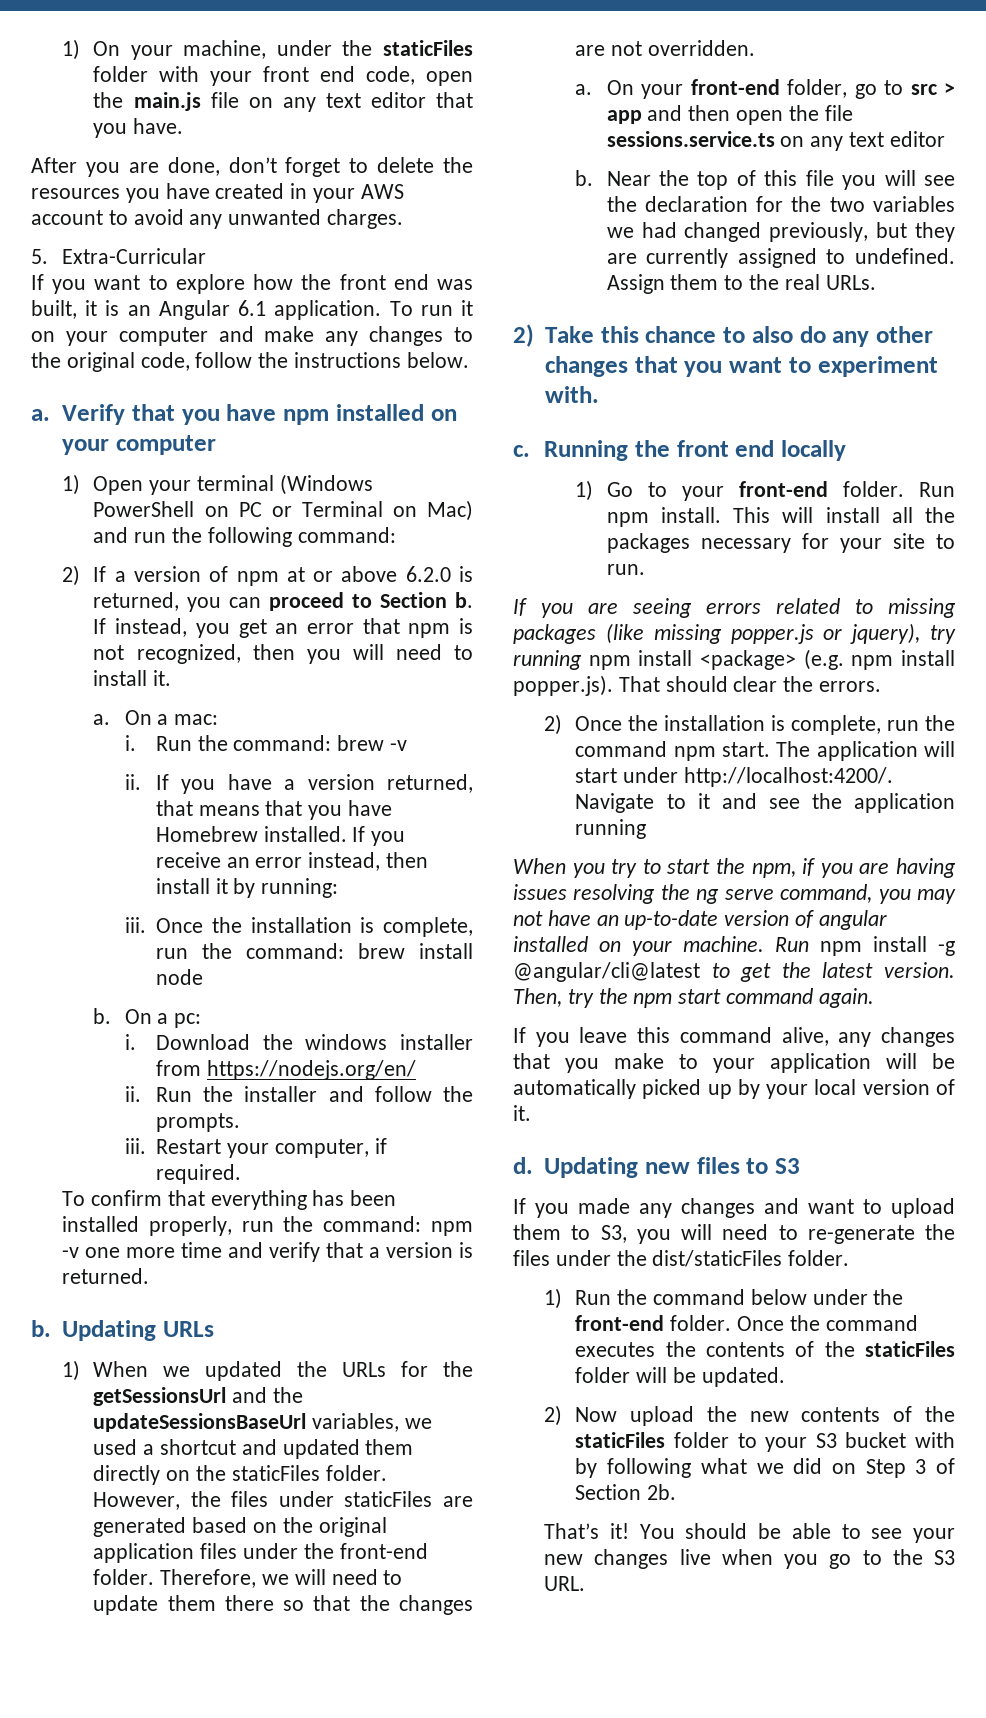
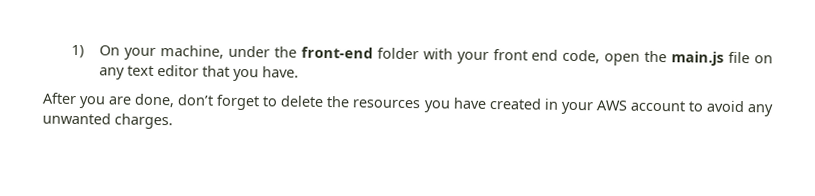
- 1) On your machine, under the staticFiles folder with your front end code, open the main.js file on any text editor that you have.
+ 1) On your machine, under the front-end folder with your front end code, open the main.js file on any text editor that you have.
- 5. Extra-Curricular
- If you want to explore how the front end was built, it is an Angular 6.1 application. To run it on your computer and make any changes to the original code, follow the instructions below.
- a. Verify that you have npm installed on your computer
- 1) Open your terminal (Windows PowerShell on PC or Terminal on Mac) and run the following command:
- 2) If a version of npm at or above 6.2.0 is returned, you can proceed to Section b. If instead, you get an error that npm is not recognized, then you will need to install it.
- a. On a mac:
- i. Run the command: brew -v
- ii. If you have a version returned, that means that you have Homebrew installed. If you receive an error instead, then install it by running:
- iii. Once the installation is complete, run the command: brew install node
- b. On a pc:
- i. Download the windows installer from https://nodejs.org/en/
- ii. Run the installer and follow the prompts.
- iii. Restart your computer, if required.
- To confirm that everything has been installed properly, run the command: npm -v one more time and verify that a version is returned.
- b. Updating URLs
- 1) When we updated the URLs for the getSessionsUrl and the updateSessionsBaseUrl variables, we used a shortcut and updated them directly on the staticFiles folder. However, the files under staticFiles are generated based on the original application files under the front-end folder. Therefore, we will need to update them there so that the changes are not overridden.
- a. On your front-end folder, go to src > app and then open the file sessions.service.ts on any text editor
- b. Near the top of this file you will see the declaration for the two variables we had changed previously, but they are currently assigned to undefined. Assign them to the real URLs.
- 2) Take this chance to also do any other changes that you want to experiment with.
- c. Running the front end locally
- 1) Go to your front-end folder. Run npm install. This will install all the packages necessary for your site to run.
- If you are seeing errors related to missing packages (like missing popper.js or jquery), try running npm install <package> (e.g. npm install popper.js). That should clear the errors.
- 2) Once the installation is complete, run the command npm start. The application will start under http://localhost:4200/. Navigate to it and see the application running
- When you try to start the npm, if you are having issues resolving the ng serve command, you may not have an up-to-date version of angular installed on your machine. Run npm install -g @angular/cli@latest to get the latest version. Then, try the npm start command again.
- If you leave this command alive, any changes that you make to your application will be automatically picked up by your local version of it.
- d. Updating new files to S3
- If you made any changes and want to upload them to S3, you will need to re-generate the files under the dist/staticFiles folder.
- 1) Run the command below under the front-end folder. Once the command executes the contents of the staticFiles folder will be updated.
- 2) Now upload the new contents of the staticFiles folder to your S3 bucket with by following what we did on Step 3 of Section 2b.
- That’s it! You should be able to see your new changes live when you go to the S3 URL.

